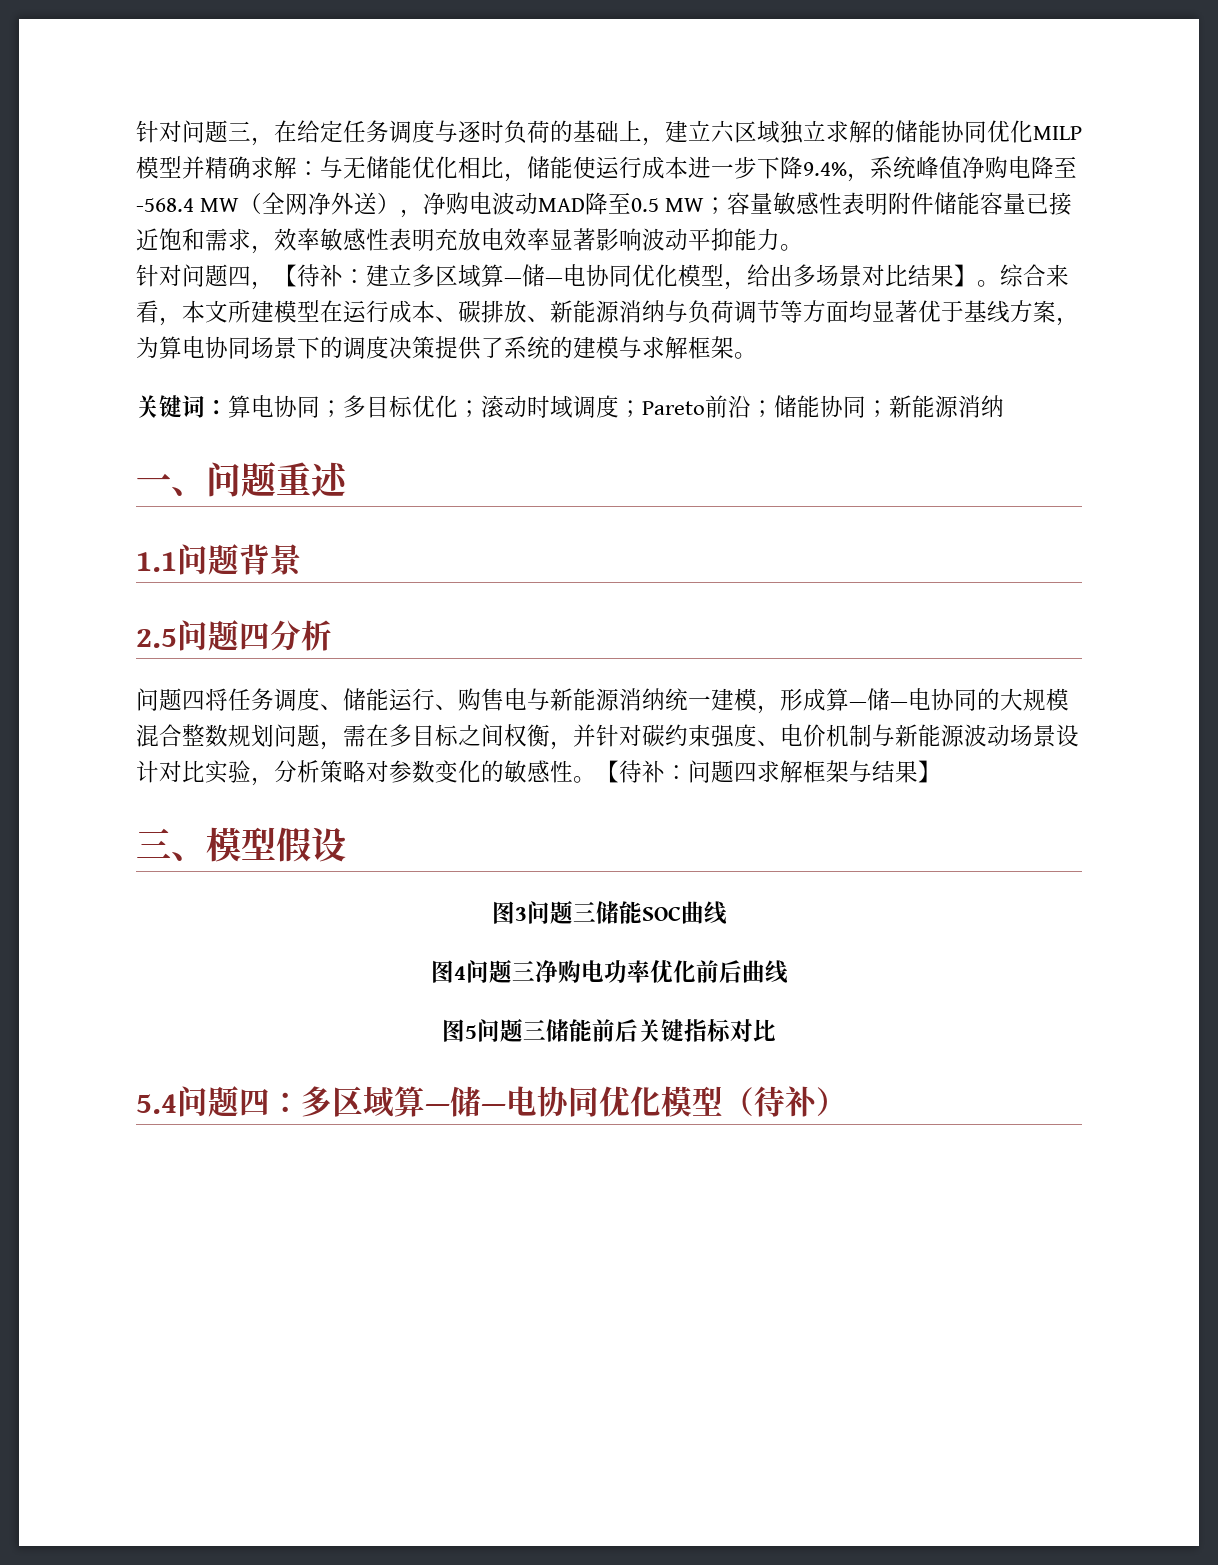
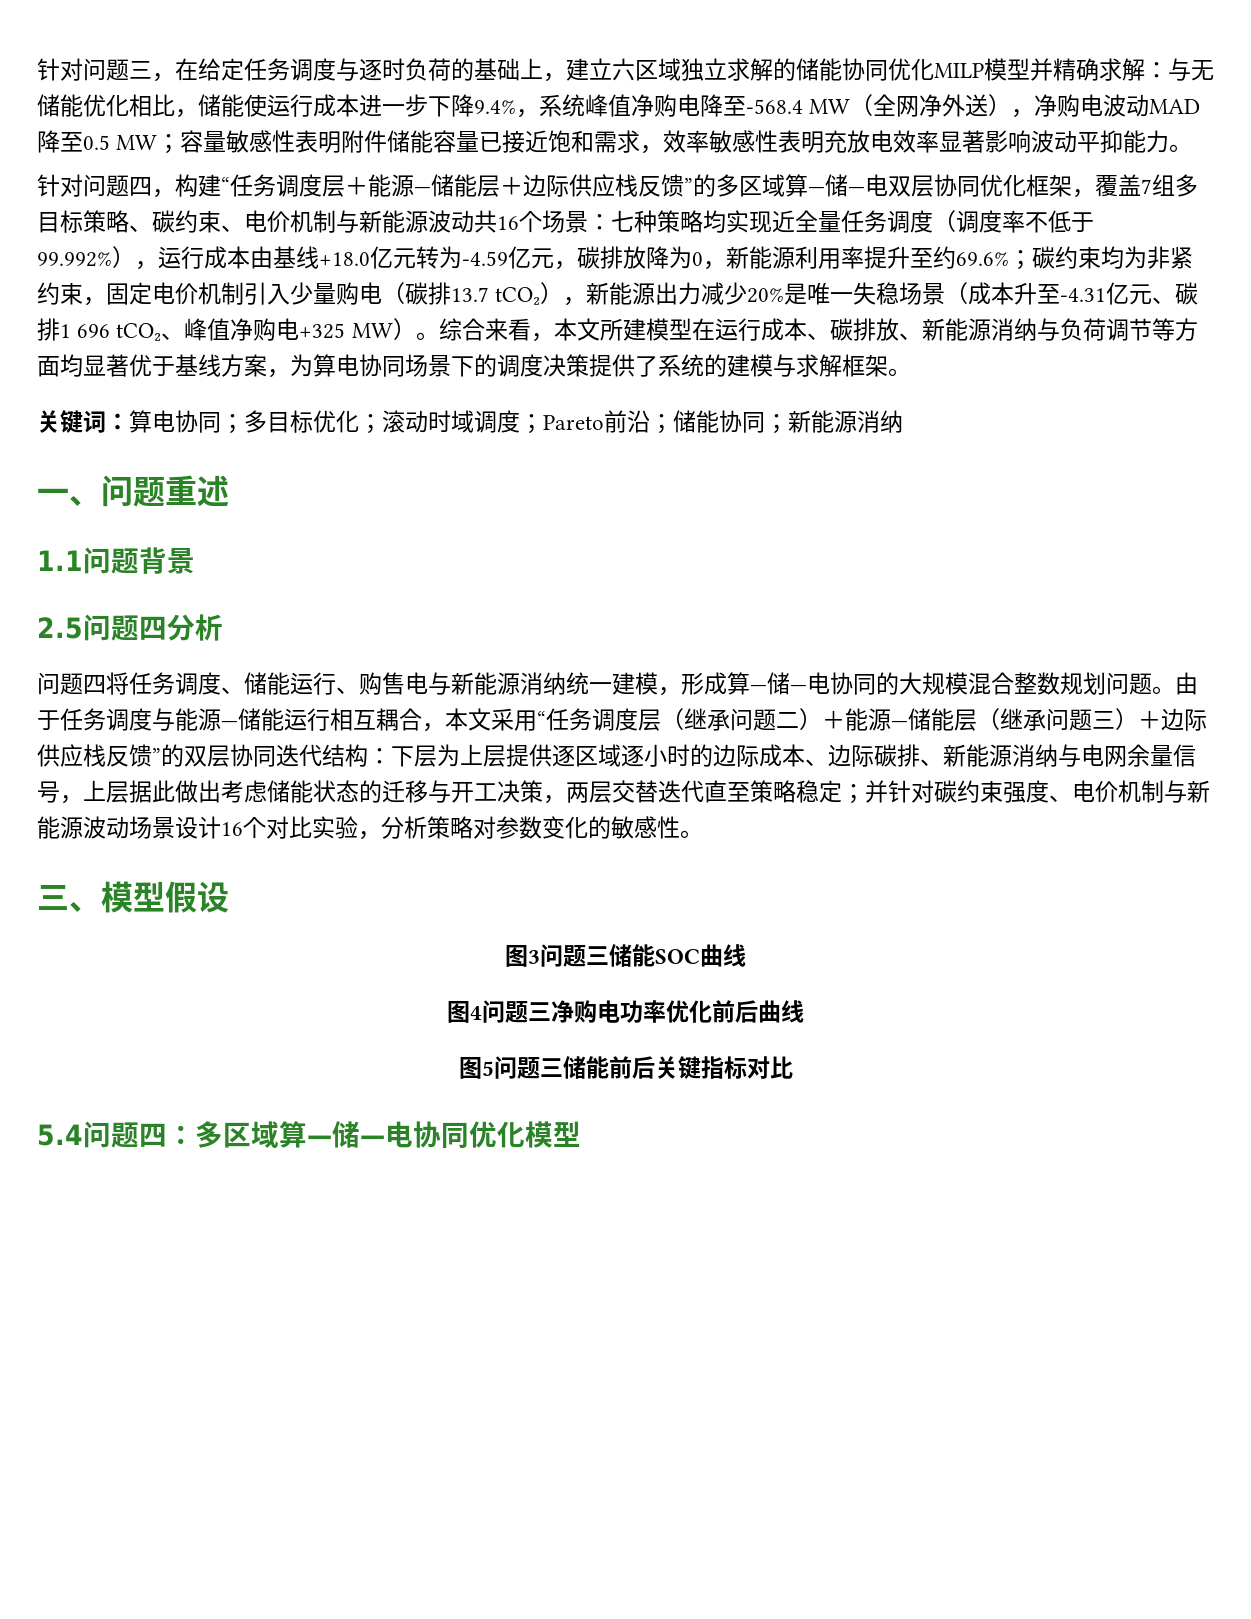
- 针对问题四，【待补：建立多区域算—储—电协同优化模型，给出多场景对比结果】。
+ 针对问题四，构建“任务调度层＋能源—储能层＋边际供应栈反馈”的多区域算—储—电双层协同优化框架，覆盖7组多目标策略、碳约束、电价机制与新能源波动共16个场景：七种策略均实现近全量任务调度（调度率不低于99.992%），运行成本由基线+18.0亿元转为-4.59亿元，碳排放降为0，新能源利用率提升至约69.6%；碳约束均为非紧约束，固定电价机制引入少量购电（碳排13.7 tCO₂），新能源出力减少20%是唯一失稳场景（成本升至-4.31亿元、碳排1 696 tCO₂、峰值净购电+325 MW）。
- 问题四将任务调度、储能运行、购售电与新能源消纳统一建模，形成算—储—电协同的大规模混合整数规划问题，需在多目标之间权衡，并针对碳约束强度、电价机制与新能源波动场景设计对比实验，分析策略对参数变化的敏感性。【待补：问题四求解框架与结果】
+ 问题四将任务调度、储能运行、购售电与新能源消纳统一建模，形成算—储—电协同的大规模混合整数规划问题。由于任务调度与能源—储能运行相互耦合，本文采用“任务调度层（继承问题二）＋能源—储能层（继承问题三）＋边际供应栈反馈”的双层协同迭代结构：下层为上层提供逐区域逐小时的边际成本、边际碳排、新能源消纳与电网余量信号，上层据此做出考虑储能状态的迁移与开工决策，两层交替迭代直至策略稳定；并针对碳约束强度、电价机制与新能源波动场景设计16个对比实验，分析策略对参数变化的敏感性。
- 5.4问题四：多区域算—储—电协同优化模型（待补）
+ 5.4问题四：多区域算—储—电协同优化模型

